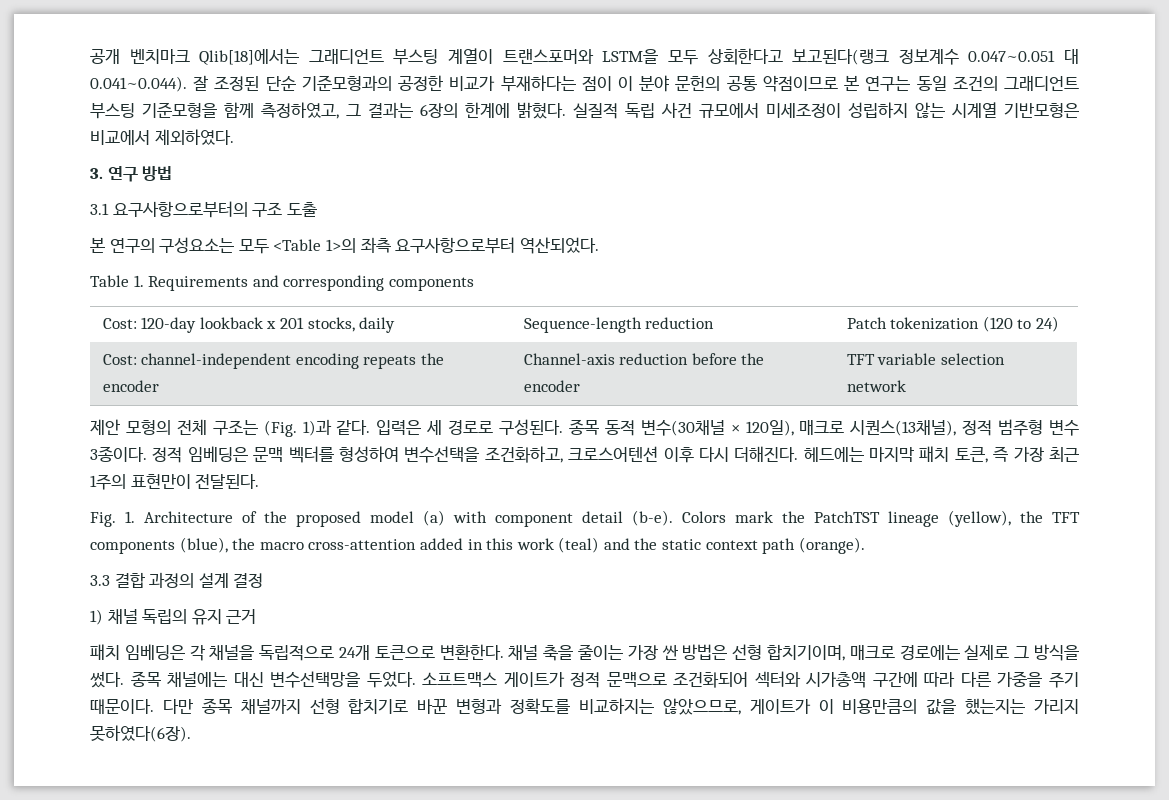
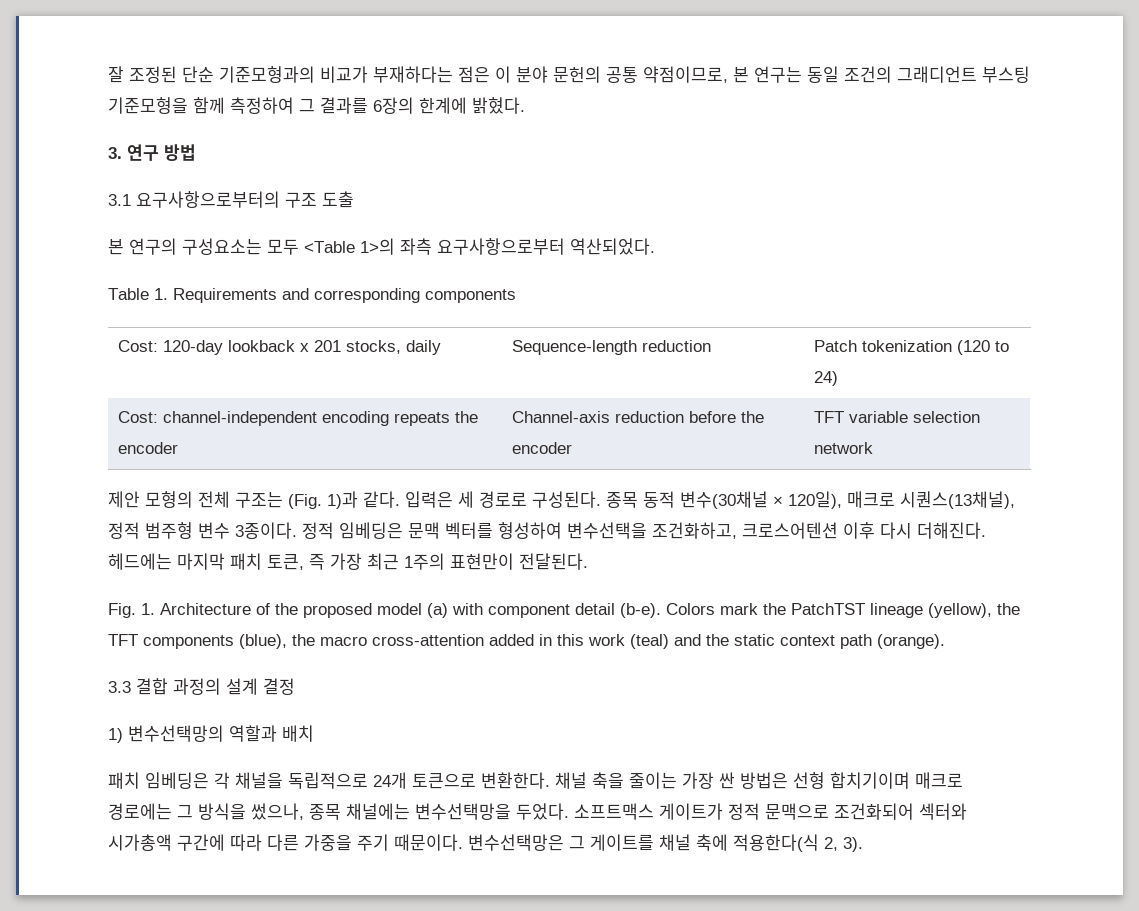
- 공개 벤치마크 Qlib[18]에서는 그래디언트 부스팅 계열이 트랜스포머와 LSTM을 모두 상회한다고 보고된다(랭크 정보계수 0.047~0.051 대 0.041~0.044). 잘 조정된 단순 기준모형과의 공정한 비교가 부재하다는 점이 이 분야 문헌의 공통 약점이므로 본 연구는 동일 조건의 그래디언트 부스팅 기준모형을 함께 측정하였고, 그 결과는 6장의 한계에 밝혔다. 실질적 독립 사건 규모에서 미세조정이 성립하지 않는 시계열 기반모형은 비교에서 제외하였다.
+ 잘 조정된 단순 기준모형과의 비교가 부재하다는 점은 이 분야 문헌의 공통 약점이므로, 본 연구는 동일 조건의 그래디언트 부스팅 기준모형을 함께 측정하여 그 결과를 6장의 한계에 밝혔다.
- 1) 채널 독립의 유지 근거
+ 1) 변수선택망의 역할과 배치
- 채널 축을 줄이는 가장 싼 방법은 선형 합치기이며, 매크로 경로에는 실제로 그 방식을 썼다. 종목 채널에는 대신 변수선택망을 두었다.
+ 채널 축을 줄이는 가장 싼 방법은 선형 합치기이며 매크로 경로에는 그 방식을 썼으나, 종목 채널에는 변수선택망을 두었다.
- 다만 종목 채널까지 선형 합치기로 바꾼 변형과 정확도를 비교하지는 않았으므로, 게이트가 이 비용만큼의 값을 했는지는 가리지 못하였다(6장).
+ 변수선택망은 그 게이트를 채널 축에 적용한다(식 2, 3).

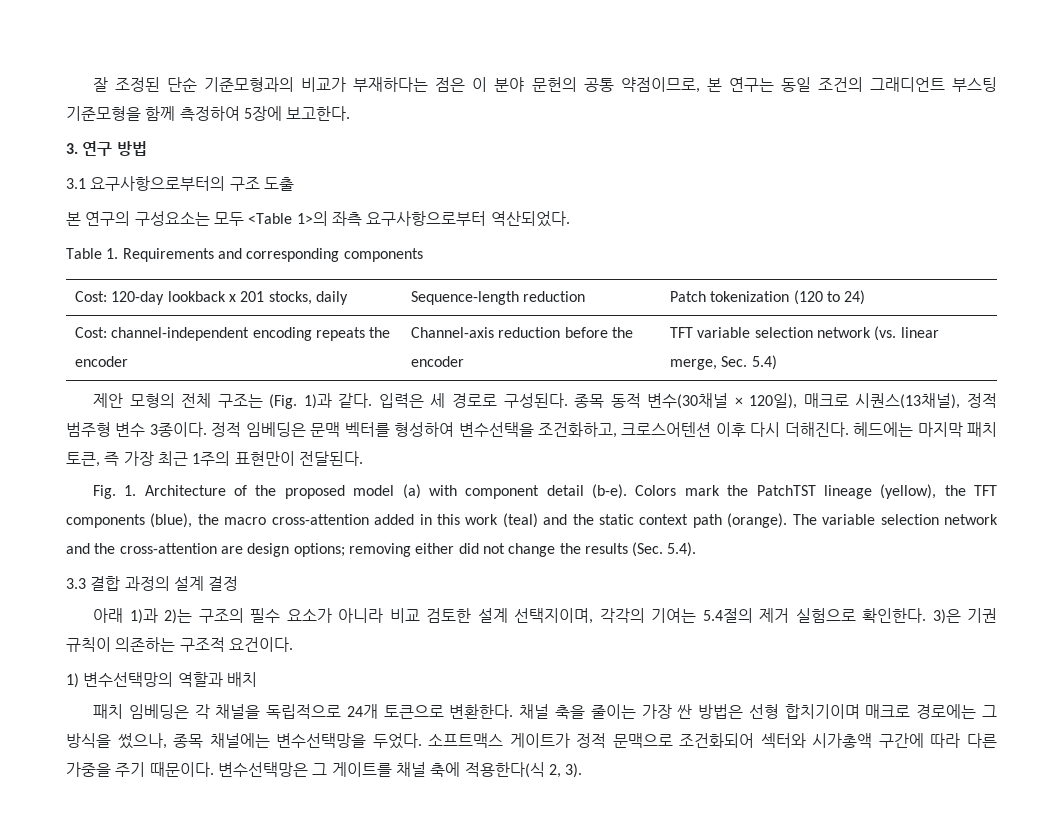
- 잘 조정된 단순 기준모형과의 비교가 부재하다는 점은 이 분야 문헌의 공통 약점이므로, 본 연구는 동일 조건의 그래디언트 부스팅 기준모형을 함께 측정하여 그 결과를 6장의 한계에 밝혔다.
+ 잘 조정된 단순 기준모형과의 비교가 부재하다는 점은 이 분야 문헌의 공통 약점이므로, 본 연구는 동일 조건의 그래디언트 부스팅 기준모형을 함께 측정하여 5장에 보고한다.
- Cost: channel-independent encoding repeats the encoder | Channel-axis reduction before the encoder | TFT variable selection network
+ Cost: channel-independent encoding repeats the encoder | Channel-axis reduction before the encoder | TFT variable selection network (vs. linear merge, Sec. 5.4)
+ The variable selection network and the cross-attention are design options; removing either did not change the results (Sec. 5.4).
+ 아래 1)과 2)는 구조의 필수 요소가 아니라 비교 검토한 설계 선택지이며, 각각의 기여는 5.4절의 제거 실험으로 확인한다. 3)은 기권 규칙이 의존하는 구조적 요건이다.

